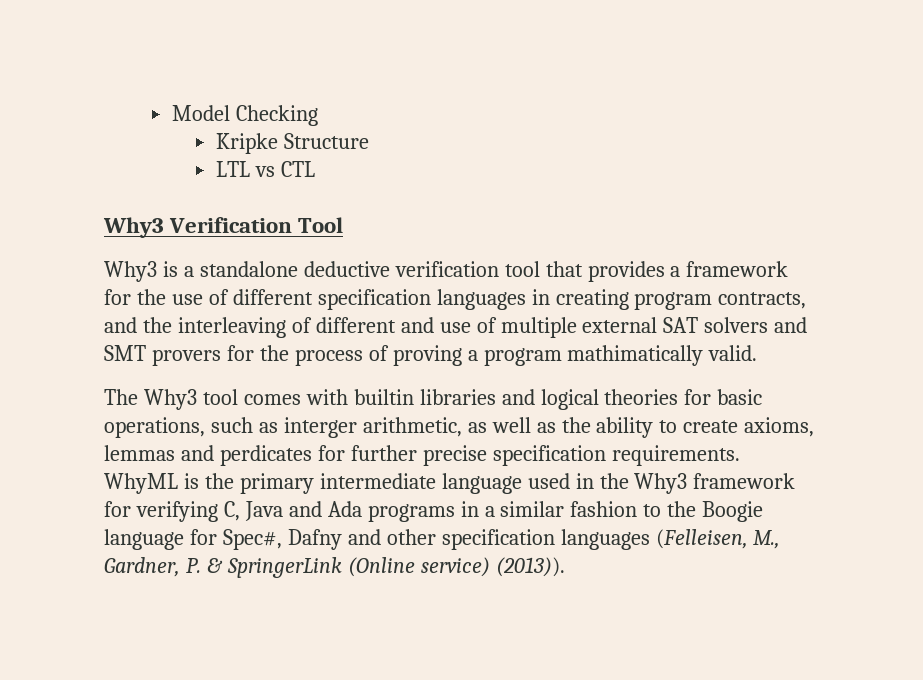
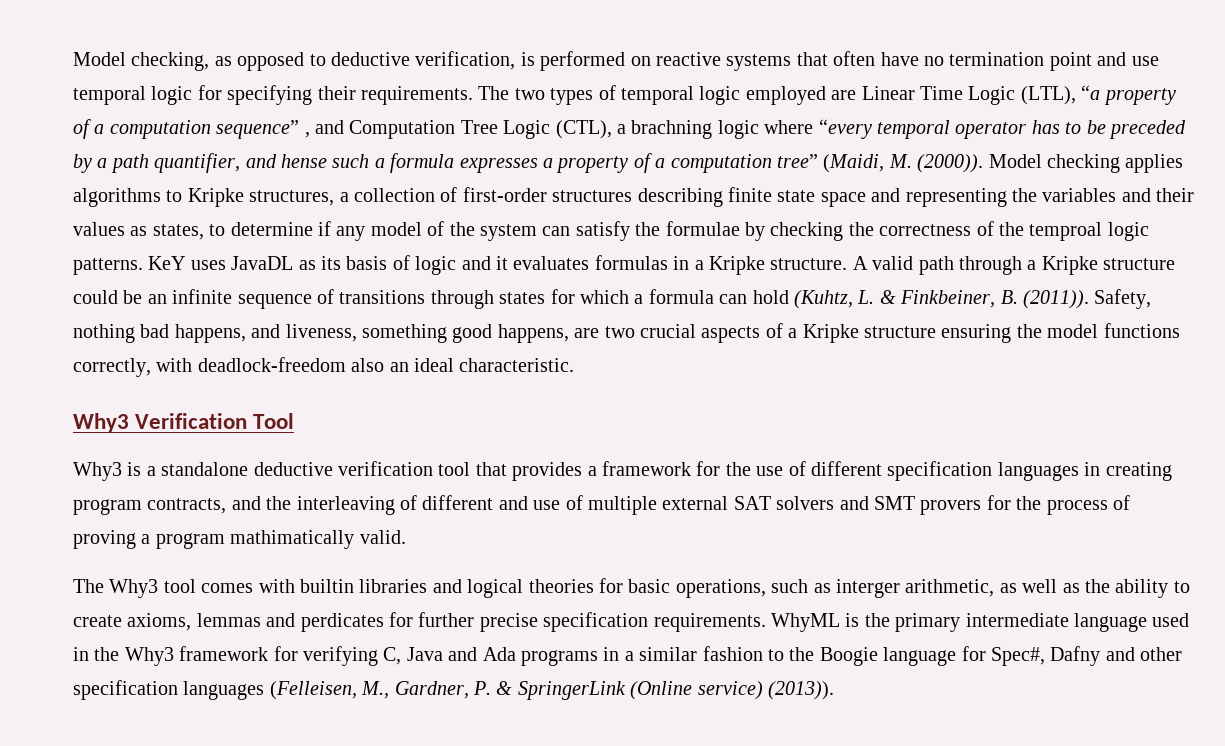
- Model Checking
- Kripke Structure
- LTL vs CTL
+ Model checking, as opposed to deductive verification, is performed on reactive systems that often have no termination point and use temporal logic for specifying their requirements. The two types of temporal logic employed are Linear Time Logic (LTL), “a property of a computation sequence” , and Computation Tree Logic (CTL), a brachning logic where “every temporal operator has to be preceded by a path quantifier, and hense such a formula expresses a property of a computation tree” (Maidi, M. (2000)). Model checking applies algorithms to Kripke structures, a collection of first-order structures describing finite state space and representing the variables and their values as states, to determine if any model of the system can satisfy the formulae by checking the correctness of the temproal logic patterns. KeY uses JavaDL as its basis of logic and it evaluates formulas in a Kripke structure. A valid path through a Kripke structure could be an infinite sequence of transitions through states for which a formula can hold (Kuhtz, L. & Finkbeiner, B. (2011)). Safety, nothing bad happens, and liveness, something good happens, are two crucial aspects of a Kripke structure ensuring the model functions correctly, with deadlock-freedom also an ideal characteristic.

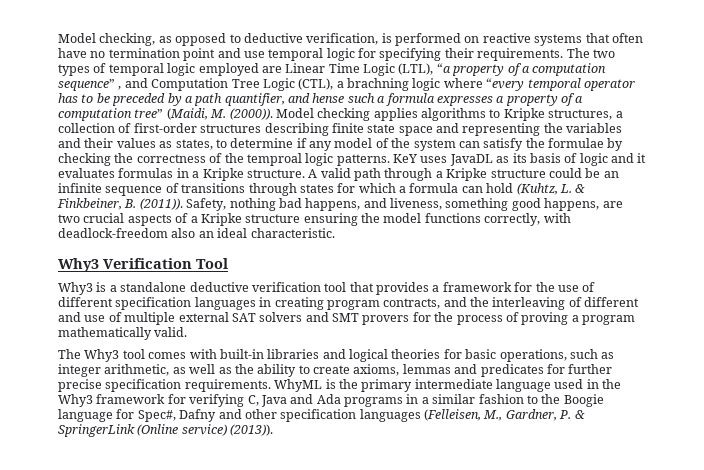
- Why3 is a standalone deductive verification tool that provides a framework for the use of different specification languages in creating program contracts, and the interleaving of different and use of multiple external SAT solvers and SMT provers for the process of proving a program mathimatically valid.
+ Why3 is a standalone deductive verification tool that provides a framework for the use of different specification languages in creating program contracts, and the interleaving of different and use of multiple external SAT solvers and SMT provers for the process of proving a program mathematically valid.
- The Why3 tool comes with builtin libraries and logical theories for basic operations, such as interger arithmetic, as well as the ability to create axioms, lemmas and perdicates for further precise specification requirements.
+ The Why3 tool comes with built-in libraries and logical theories for basic operations, such as integer arithmetic, as well as the ability to create axioms, lemmas and predicates for further precise specification requirements.

